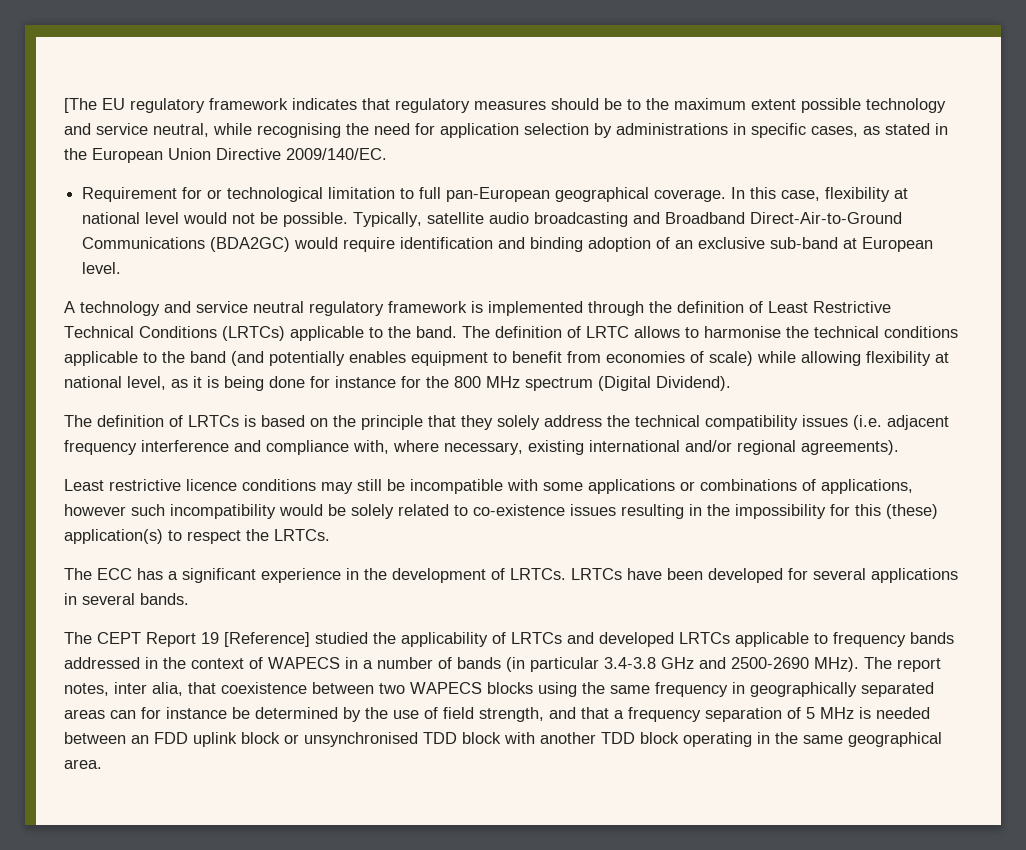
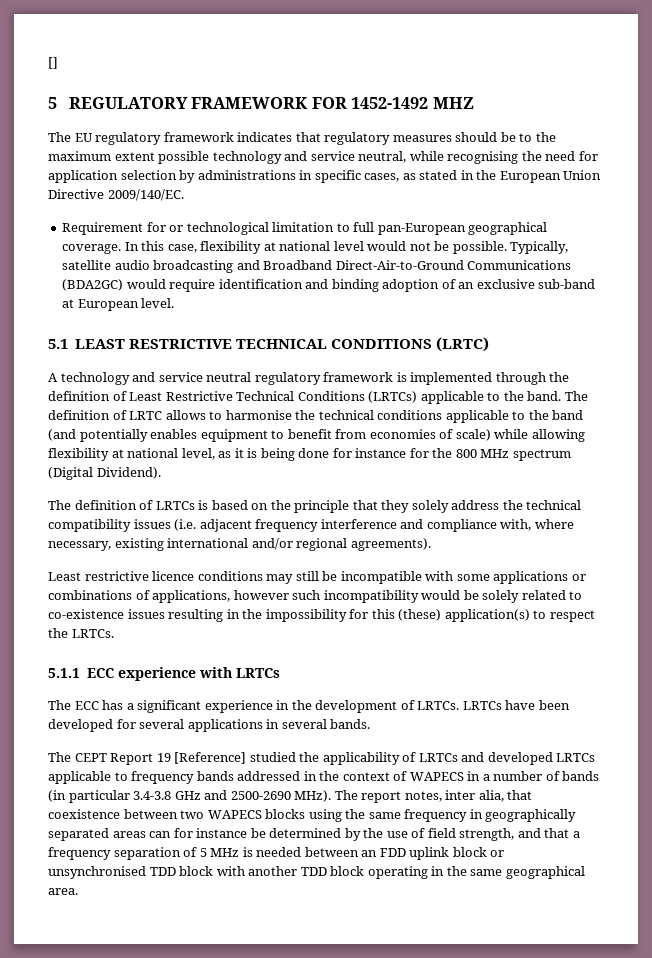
- [The EU regulatory framework indicates that regulatory measures should be to the maximum extent possible technology and service neutral, while recognising the need for application selection by administrations in specific cases, as stated in the European Union Directive 2009/140/EC.
+ []
+ 5 REGULATORY FRAMEWORK FOR 1452-1492 MHZ
+ The EU regulatory framework indicates that regulatory measures should be to the maximum extent possible technology and service neutral, while recognising the need for application selection by administrations in specific cases, as stated in the European Union Directive 2009/140/EC.
+ 5.1 LEAST RESTRICTIVE TECHNICAL CONDITIONS (LRTC)
+ 5.1.1 ECC experience with LRTCs

